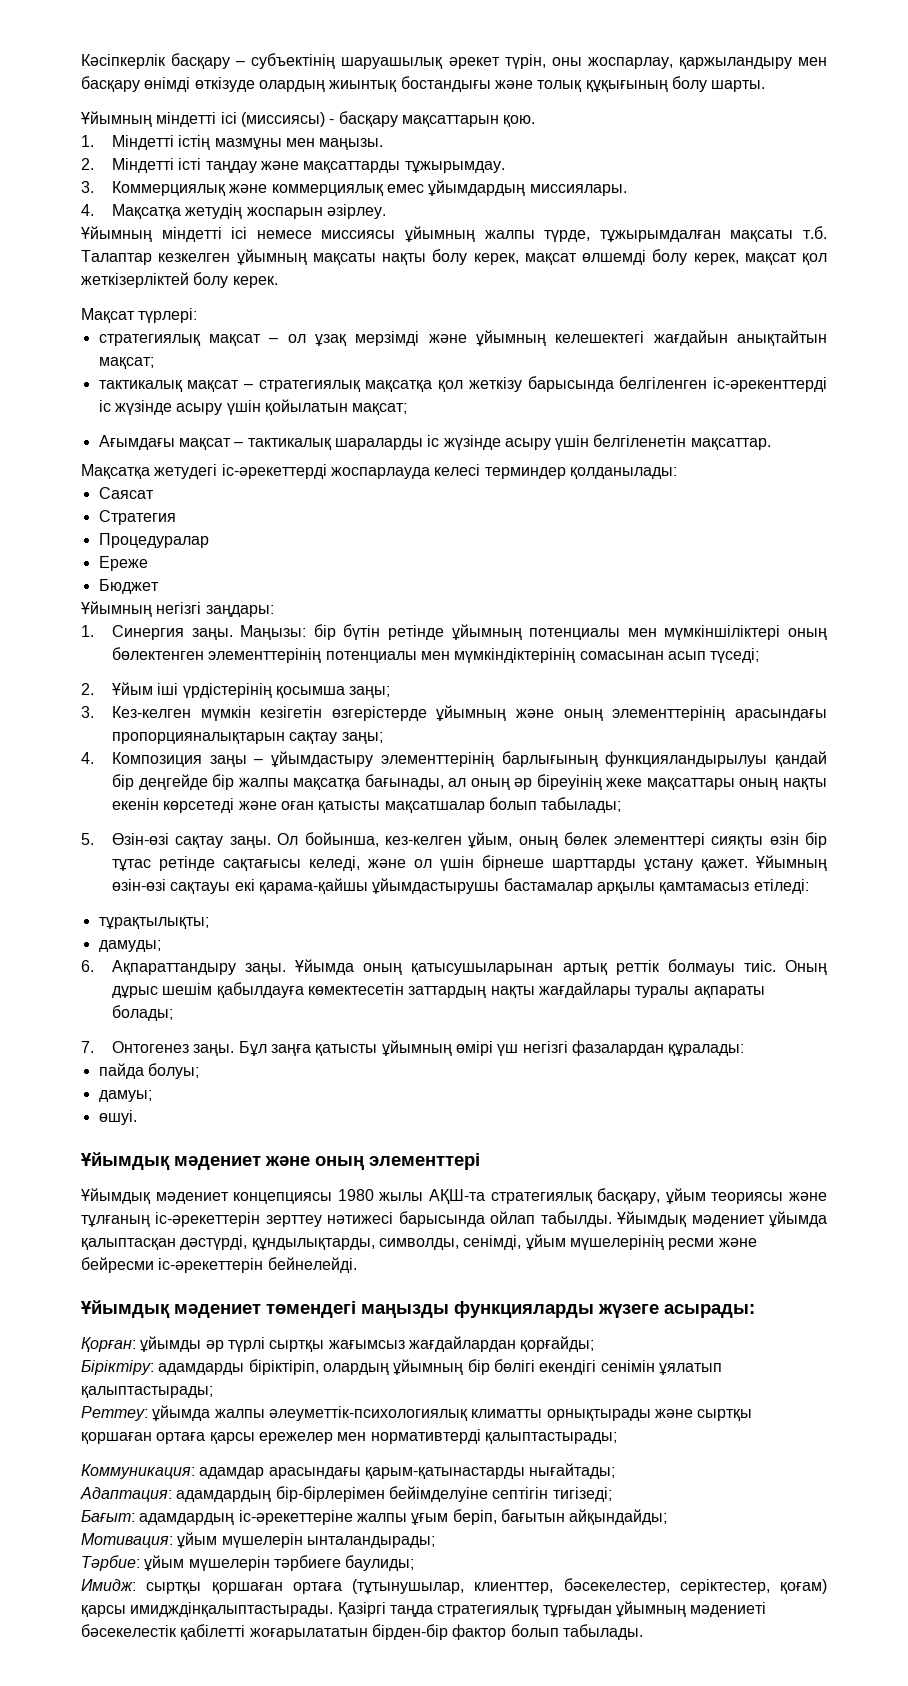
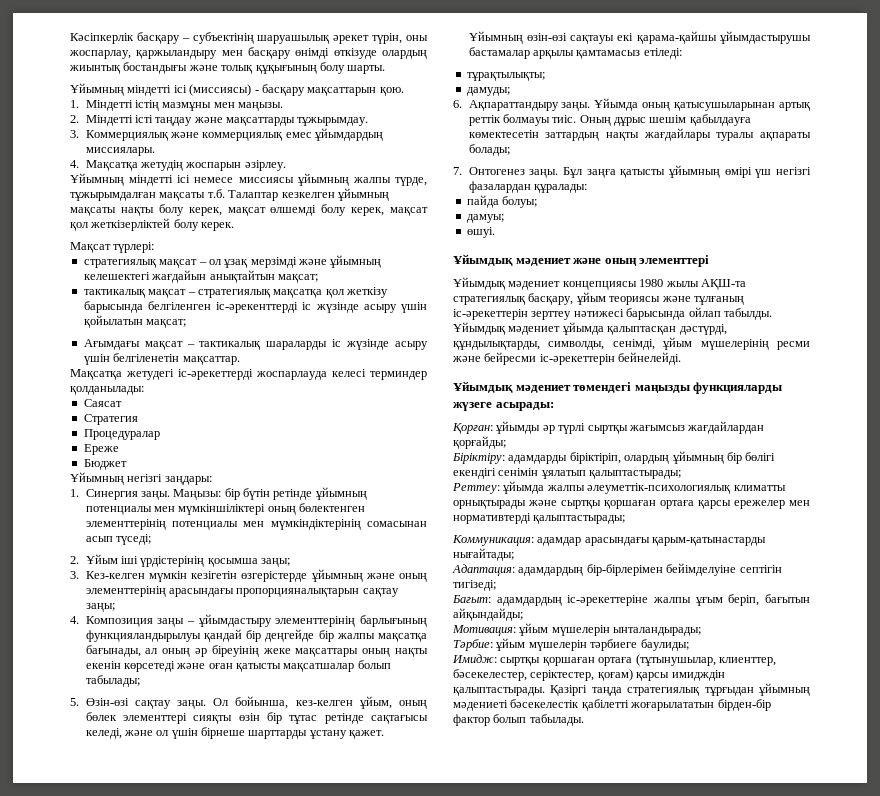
- Имидж: сыртқы қоршаған ортаға (тұтынушылар, клиенттер, бәсекелестер, серіктестер, қоғам) қарсы имидждінқалыптастырады.
+ Имидж: сыртқы қоршаған ортаға (тұтынушылар, клиенттер, бәсекелестер, серіктестер, қоғам) қарсы имидждін қалыптастырады.

